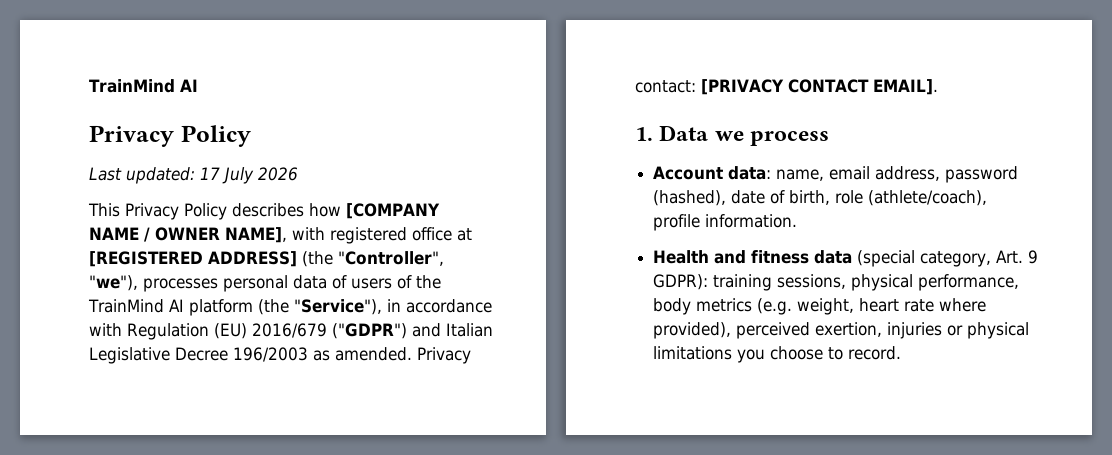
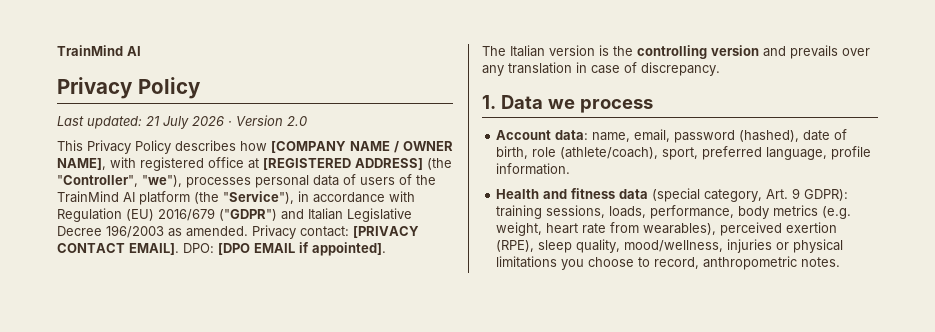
- Last updated: 17 July 2026
+ Last updated: 21 July 2026 · Version 2.0
+ DPO: [DPO EMAIL if appointed].
+ The Italian version is the controlling version and prevails over any translation in case of discrepancy.
- Account data: name, email address, password (hashed), date of birth, role (athlete/coach), profile information.
+ Account data: name, email, password (hashed), date of birth, role (athlete/coach), sport, preferred language, profile information.
- Health and fitness data (special category, Art. 9 GDPR): training sessions, physical performance, body metrics (e.g. weight, heart rate where provided), perceived exertion, injuries or physical limitations you choose to record.
+ Health and fitness data (special category, Art. 9 GDPR): training sessions, loads, performance, body metrics (e.g. weight, heart rate from wearables), perceived exertion (RPE), sleep quality, mood/wellness, injuries or physical limitations you choose to record, anthropometric notes.

